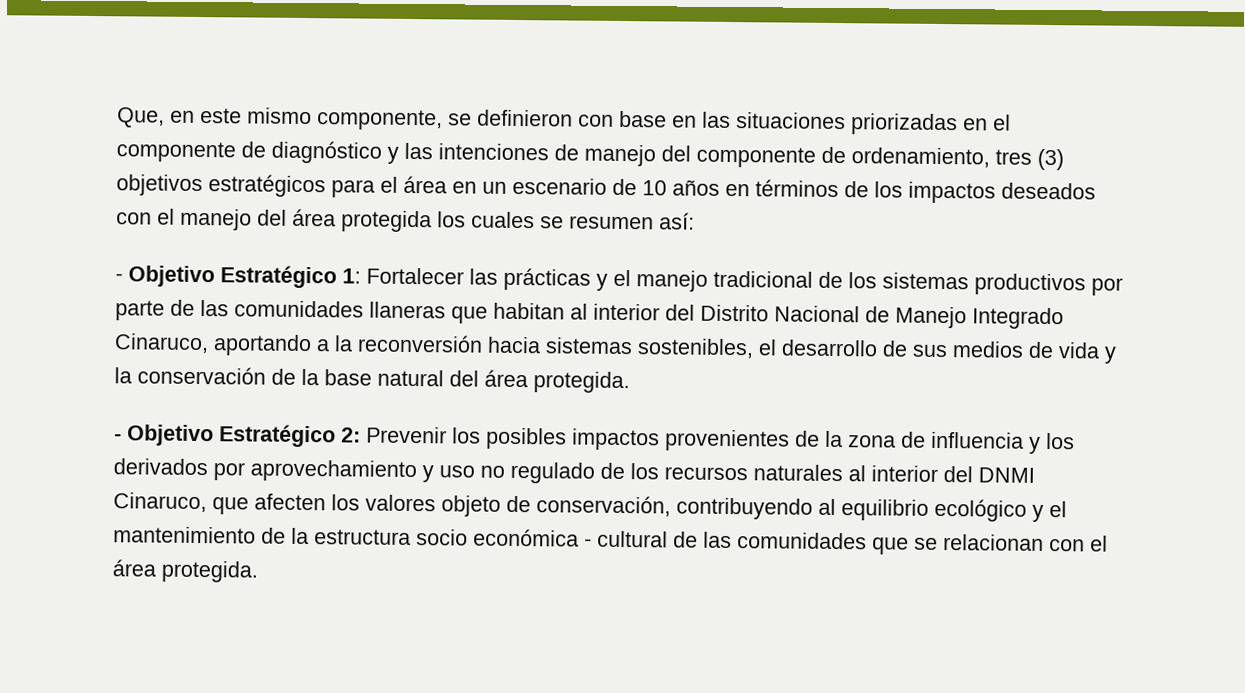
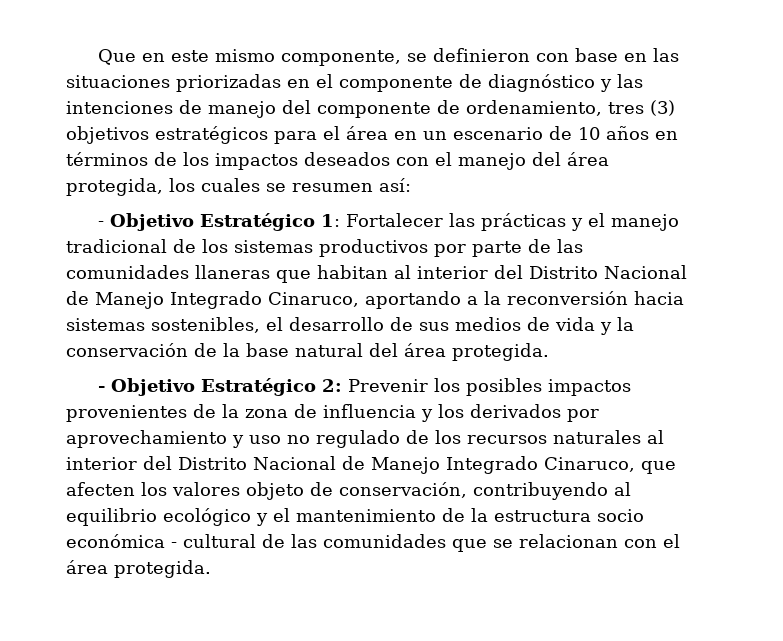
- Que, en este mismo componente, se definieron con base en las situaciones priorizadas en el componente de diagnóstico y las intenciones de manejo del componente de ordenamiento, tres (3) objetivos estratégicos para el área en un escenario de 10 años en términos de los impactos deseados con el manejo del área protegida los cuales se resumen así:
+ Que en este mismo componente, se definieron con base en las situaciones priorizadas en el componente de diagnóstico y las intenciones de manejo del componente de ordenamiento, tres (3) objetivos estratégicos para el área en un escenario de 10 años en términos de los impactos deseados con el manejo del área protegida, los cuales se resumen así:
- Prevenir los posibles impactos provenientes de la zona de influencia y los derivados por aprovechamiento y uso no regulado de los recursos naturales al interior del DNMI Cinaruco, que afecten los valores objeto de conservación, contribuyendo al equilibrio ecológico y el mantenimiento de la estructura socio económica - cultural de las comunidades que se relacionan con el área protegida.
+ Prevenir los posibles impactos provenientes de la zona de influencia y los derivados por aprovechamiento y uso no regulado de los recursos naturales al interior del Distrito Nacional de Manejo Integrado Cinaruco, que afecten los valores objeto de conservación, contribuyendo al equilibrio ecológico y el mantenimiento de la estructura socio económica - cultural de las comunidades que se relacionan con el área protegida.

